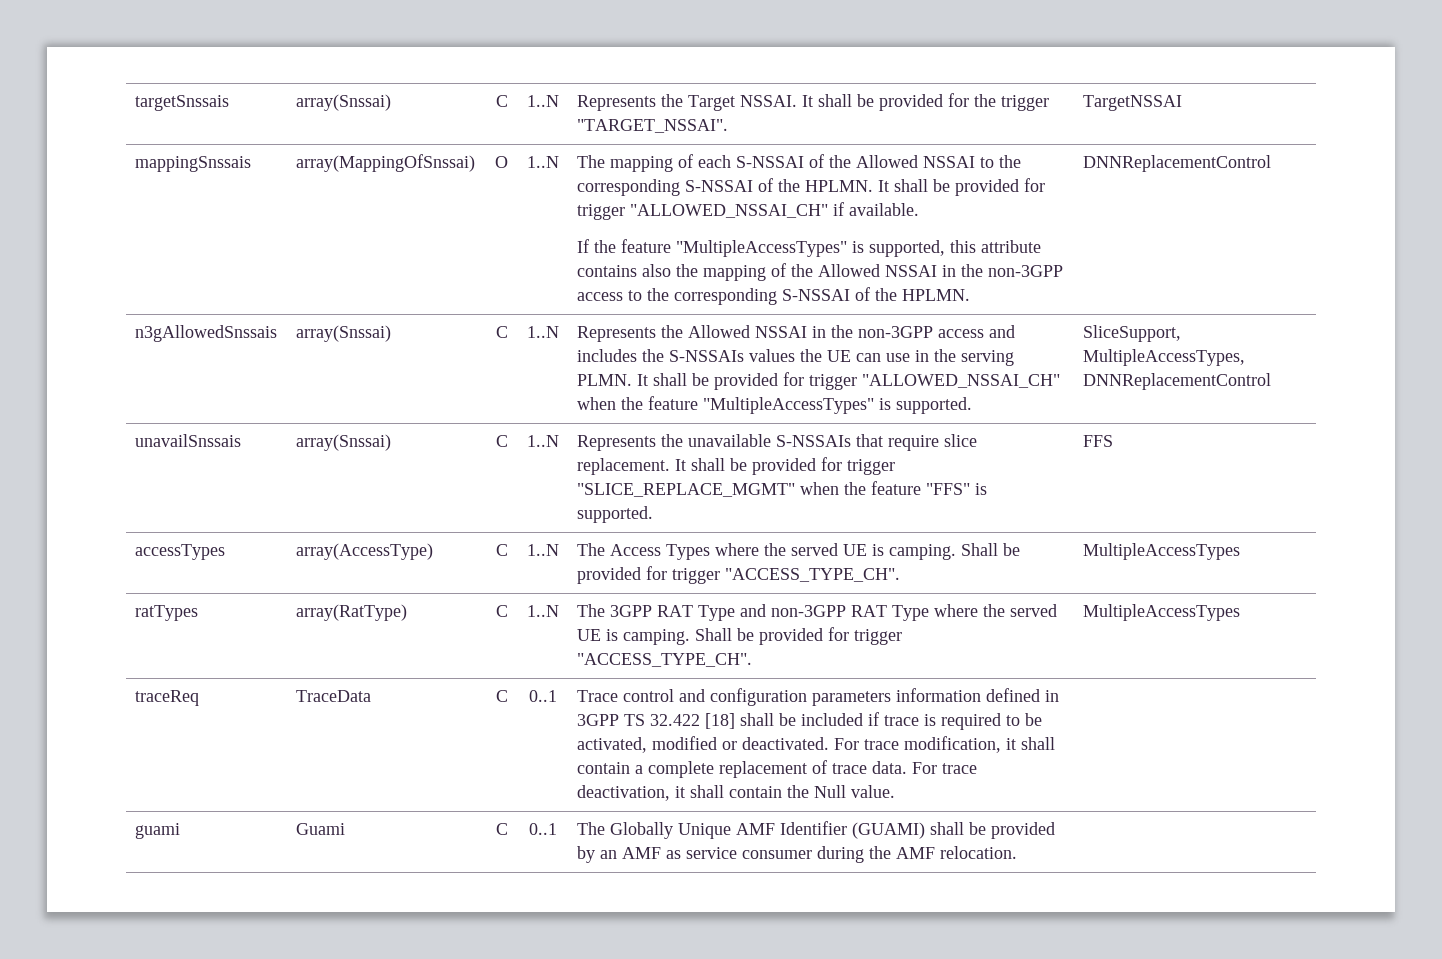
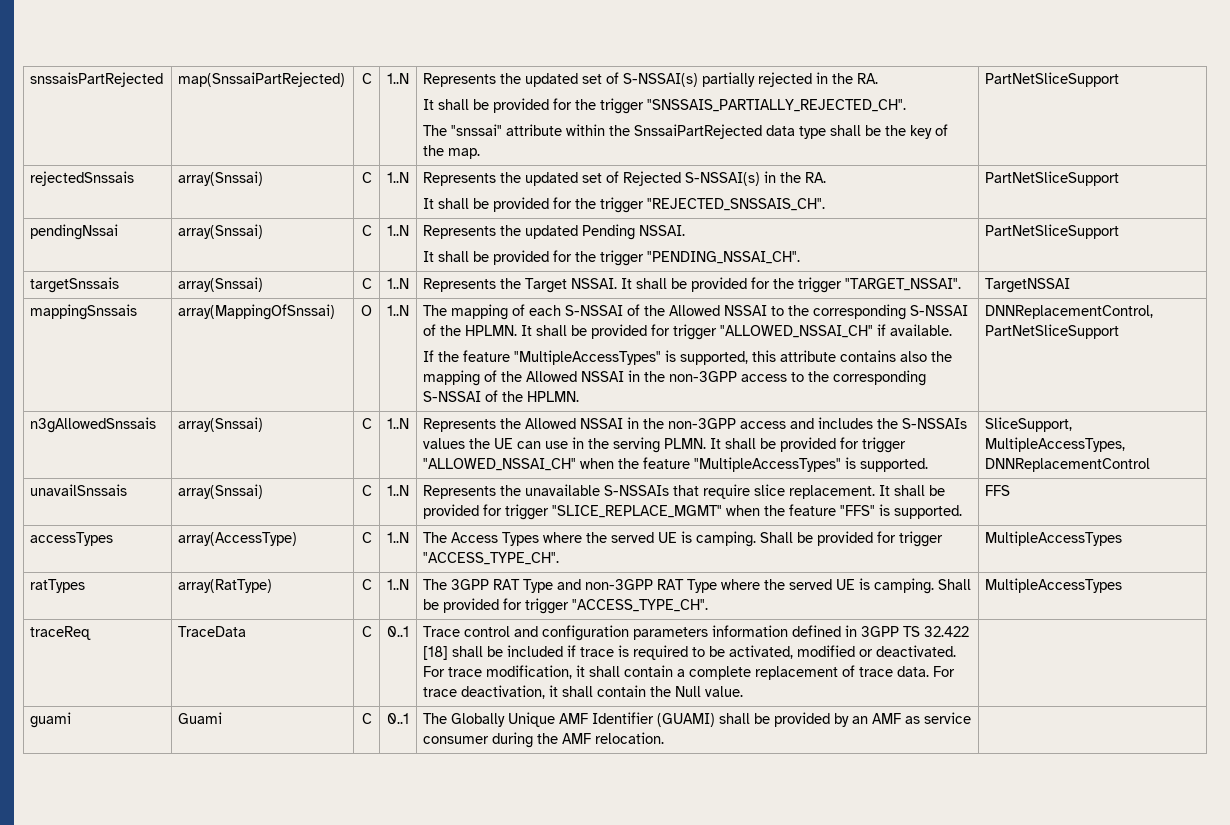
+ snssaisPartRejected | map(SnssaiPartRejected) | C | 1..N | Represents the updated set of S-NSSAI(s) partially rejected in the RA.
+ It shall be provided for the trigger "SNSSAIS_PARTIALLY_REJECTED_CH".
+ The "snssai" attribute within the SnssaiPartRejected data type shall be the key of the map. | PartNetSliceSupport
+ rejectedSnssais | array(Snssai) | C | 1..N | Represents the updated set of Rejected S-NSSAI(s) in the RA.
+ It shall be provided for the trigger "REJECTED_SNSSAIS_CH". | PartNetSliceSupport
+ pendingNssai | array(Snssai) | C | 1..N | Represents the updated Pending NSSAI.
+ It shall be provided for the trigger "PENDING_NSSAI_CH". | PartNetSliceSupport
- If the feature "MultipleAccessTypes" is supported, this attribute contains also the mapping of the Allowed NSSAI in the non-3GPP access to the corresponding S-NSSAI of the HPLMN. | DNNReplacementControl
+ If the feature "MultipleAccessTypes" is supported, this attribute contains also the mapping of the Allowed NSSAI in the non-3GPP access to the corresponding S-NSSAI of the HPLMN. | DNNReplacementControl, PartNetSliceSupport

